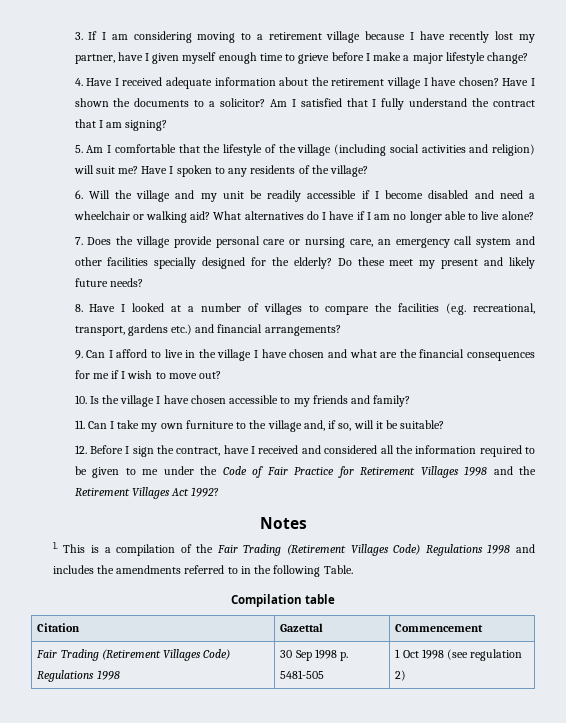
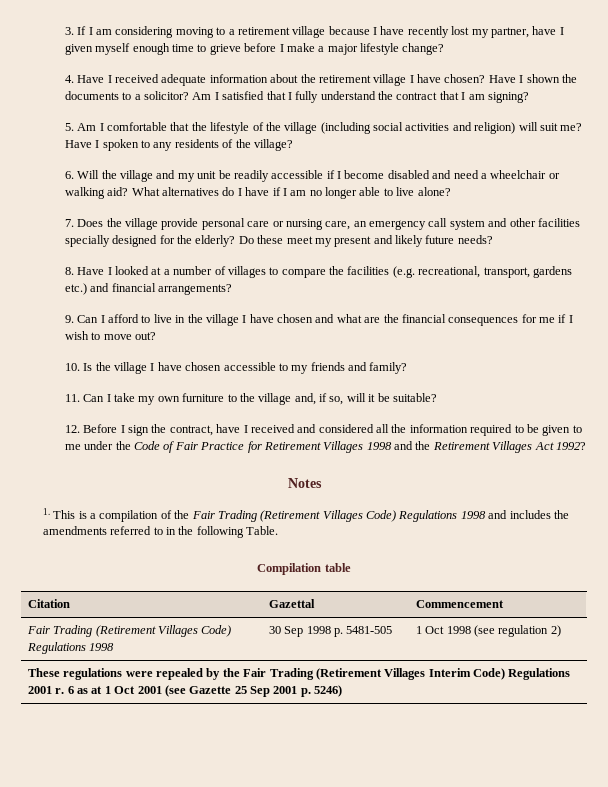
+ These regulations were repealed by the Fair Trading (Retirement Villages Interim Code) Regulations 2001 r. 6 as at 1 Oct 2001 (see Gazette 25 Sep 2001 p. 5246)

